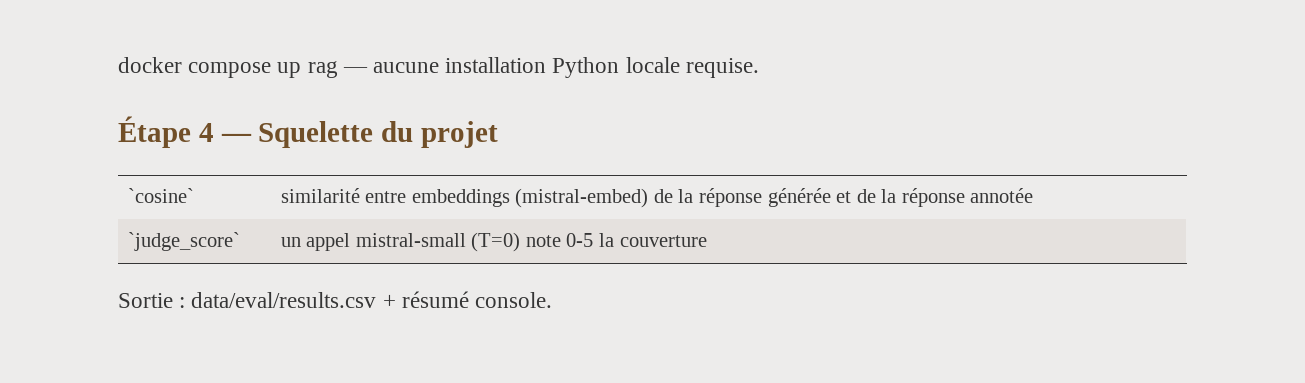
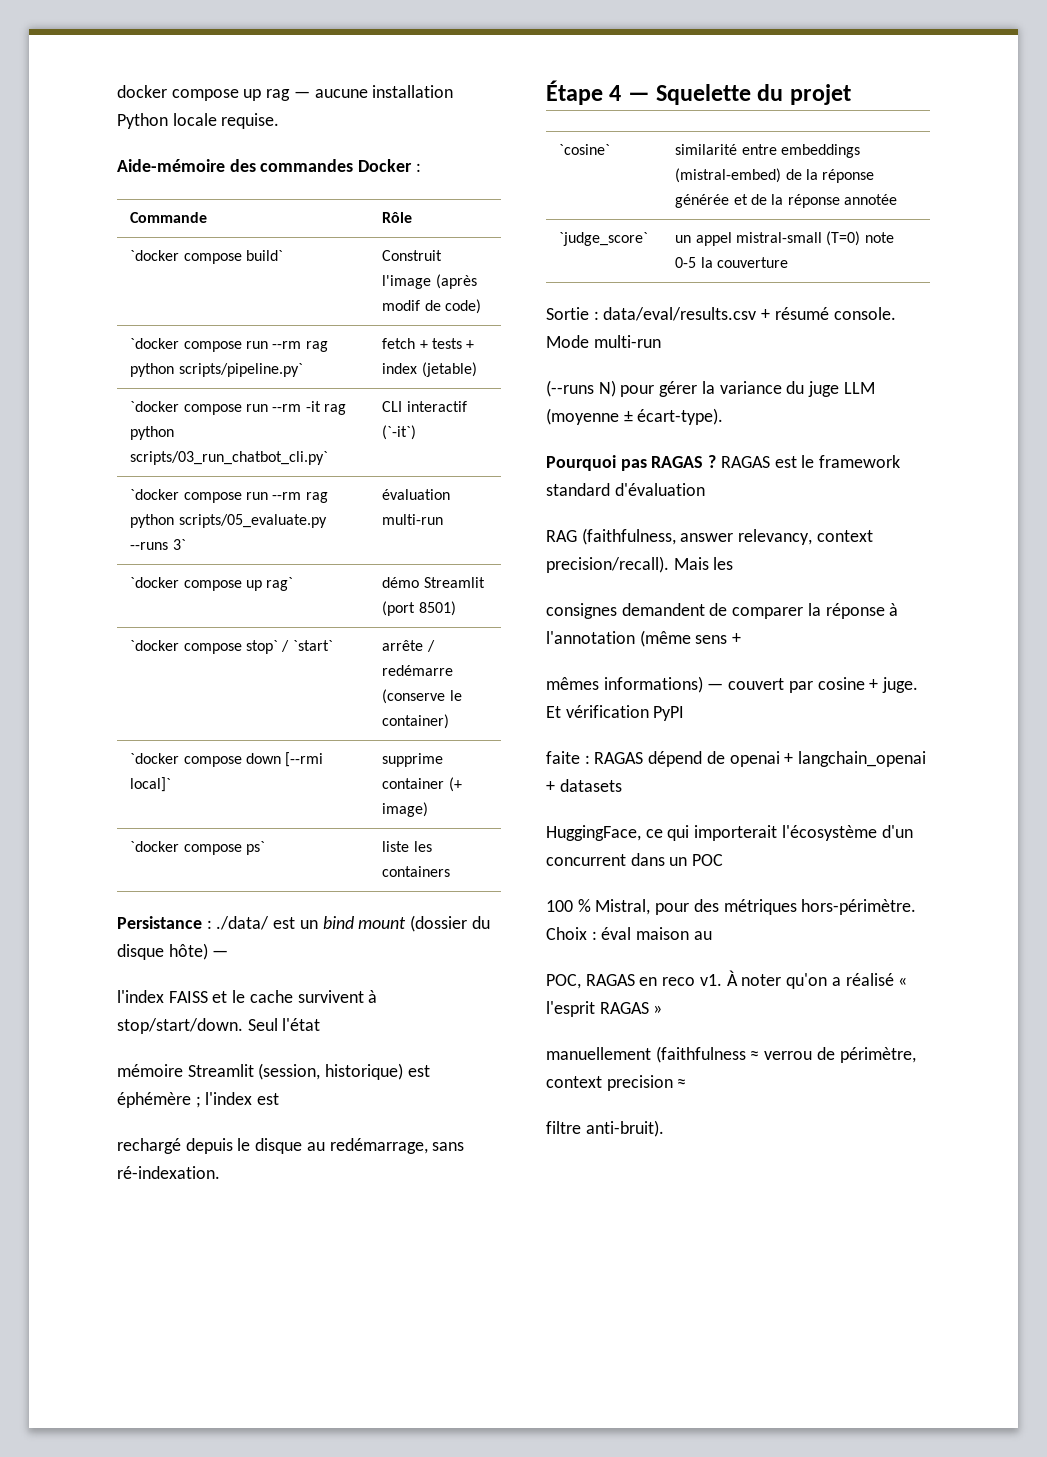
+ Aide-mémoire des commandes Docker :
+ Commande | Rôle
+ `docker compose build` | Construit l'image (après modif de code)
+ `docker compose run --rm rag python scripts/pipeline.py` | fetch + tests + index (jetable)
+ `docker compose run --rm -it rag python scripts/03_run_chatbot_cli.py` | CLI interactif (`-it`)
+ `docker compose run --rm rag python scripts/05_evaluate.py --runs 3` | évaluation multi-run
+ `docker compose up rag` | démo Streamlit (port 8501)
+ `docker compose stop` / `start` | arrête / redémarre (conserve le container)
+ `docker compose down [--rmi local]` | supprime container (+ image)
+ `docker compose ps` | liste les containers
+ Persistance : ./data/ est un bind mount (dossier du disque hôte) —
+ l'index FAISS et le cache survivent à stop/start/down. Seul l'état
+ mémoire Streamlit (session, historique) est éphémère ; l'index est
+ rechargé depuis le disque au redémarrage, sans ré-indexation.
+ Mode multi-run
+ (--runs N) pour gérer la variance du juge LLM (moyenne ± écart-type).
+ Pourquoi pas RAGAS ? RAGAS est le framework standard d'évaluation
+ RAG (faithfulness, answer relevancy, context precision/recall). Mais les
+ consignes demandent de comparer la réponse à l'annotation (même sens +
+ mêmes informations) — couvert par cosine + juge. Et vérification PyPI
+ faite : RAGAS dépend de openai + langchain_openai + datasets
+ HuggingFace, ce qui importerait l'écosystème d'un concurrent dans un POC
+ 100 % Mistral, pour des métriques hors-périmètre. Choix : éval maison au
+ POC, RAGAS en reco v1. À noter qu'on a réalisé « l'esprit RAGAS »
+ manuellement (faithfulness ≈ verrou de périmètre, context precision ≈
+ filtre anti-bruit).

